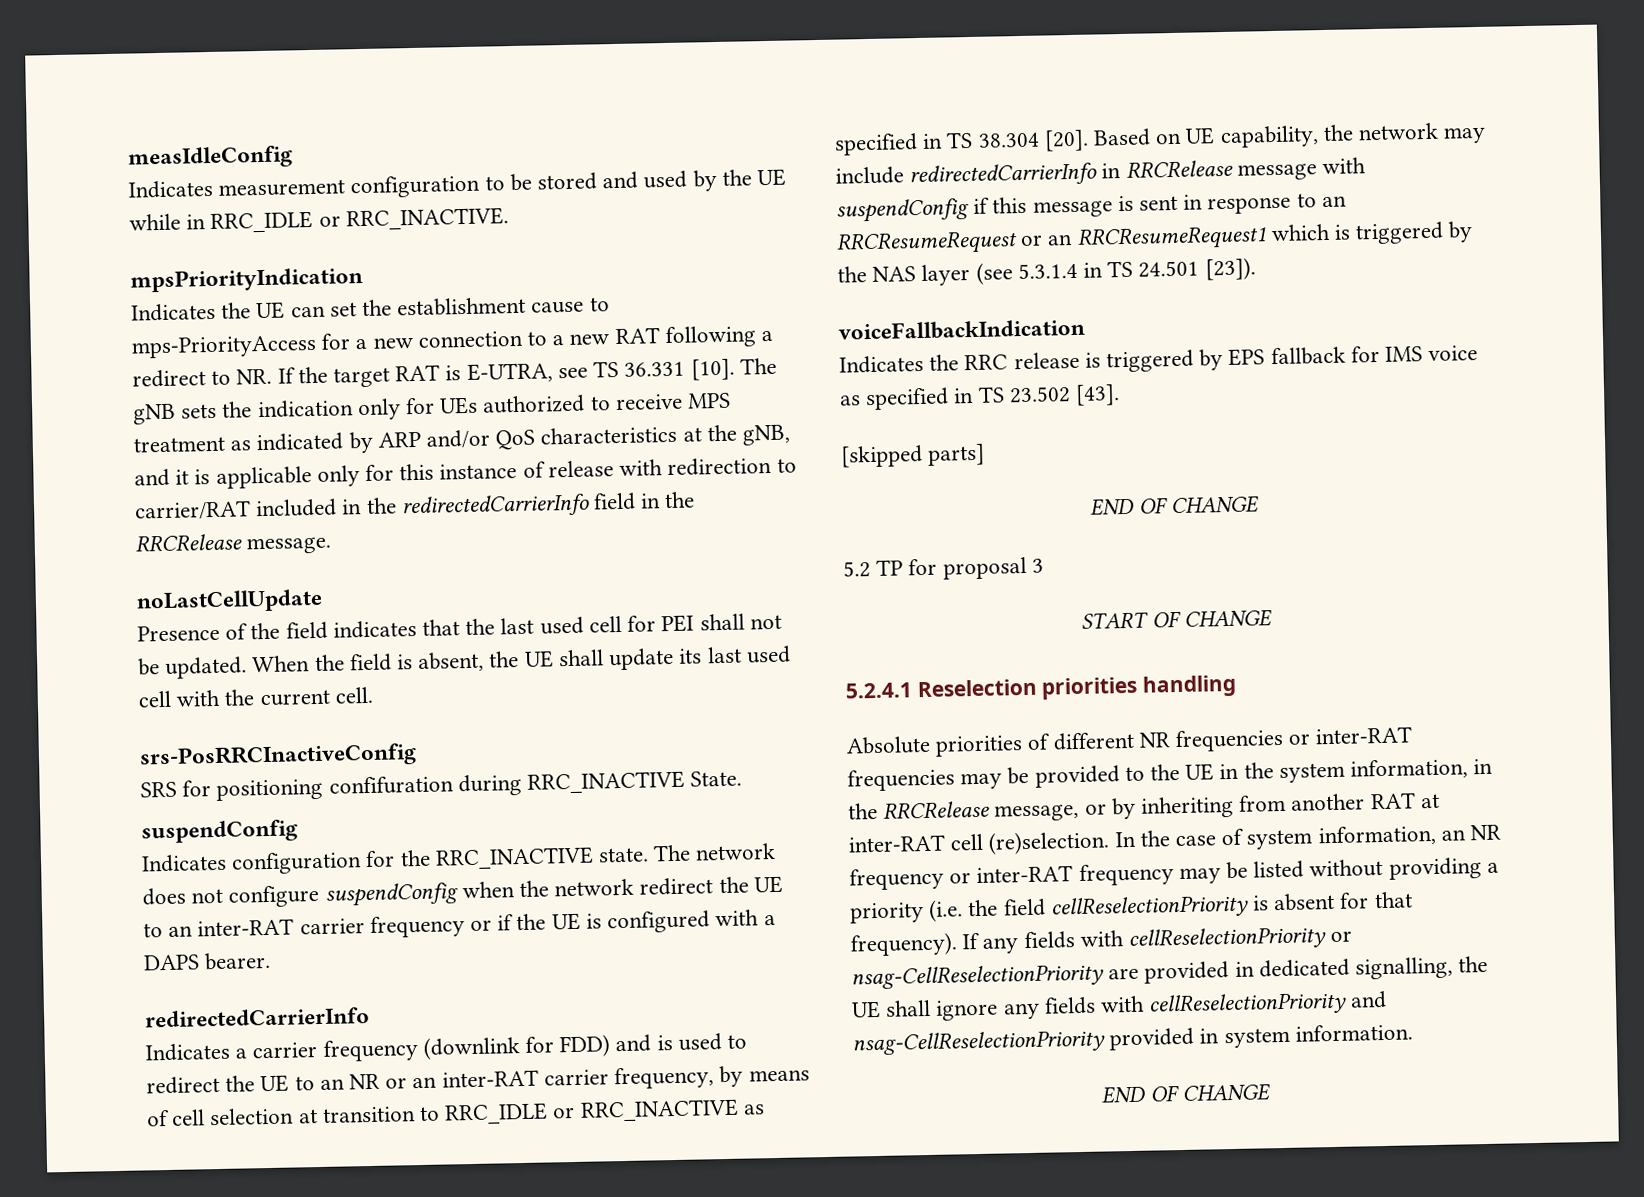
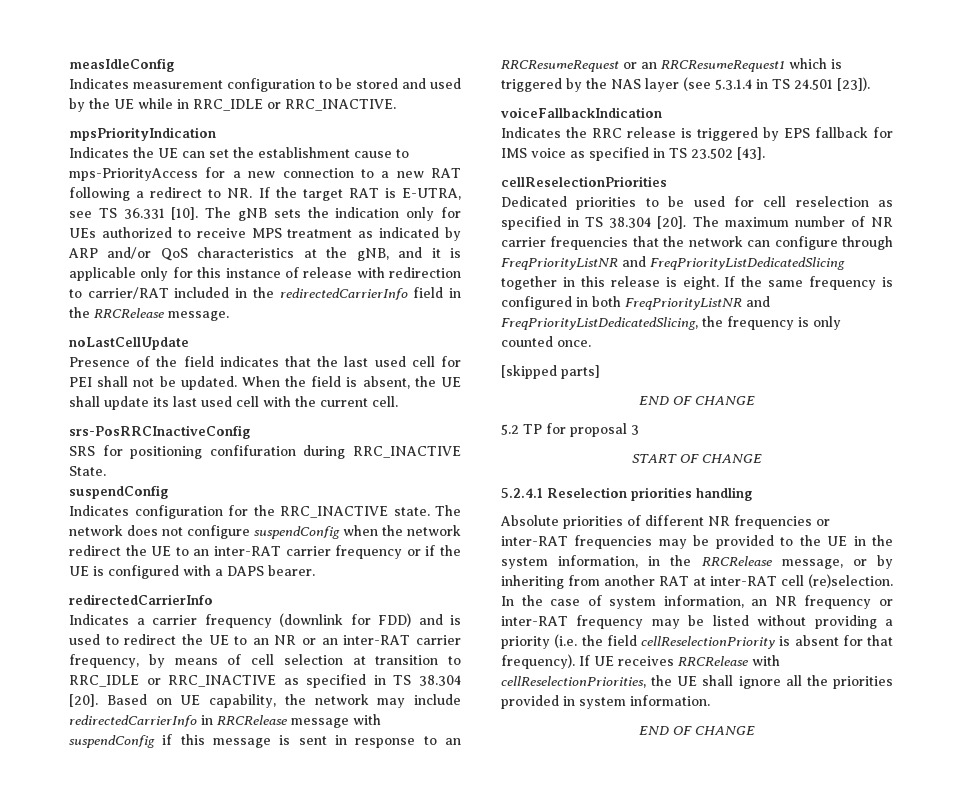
+ cellReselectionPriorities
+ Dedicated priorities to be used for cell reselection as specified in TS 38.304 [20]. The maximum number of NR carrier frequencies that the network can configure through FreqPriorityListNR and FreqPriorityListDedicatedSlicing together in this release is eight. If the same frequency is configured in both FreqPriorityListNR and FreqPriorityListDedicatedSlicing, the frequency is only counted once.
- If any fields with cellReselectionPriority or nsag-CellReselectionPriority are provided in dedicated signalling, the UE shall ignore any fields with cellReselectionPriority and nsag-CellReselectionPriority provided in system information.
+ If UE receives RRCRelease with cellReselectionPriorities, the UE shall ignore all the priorities provided in system information.

